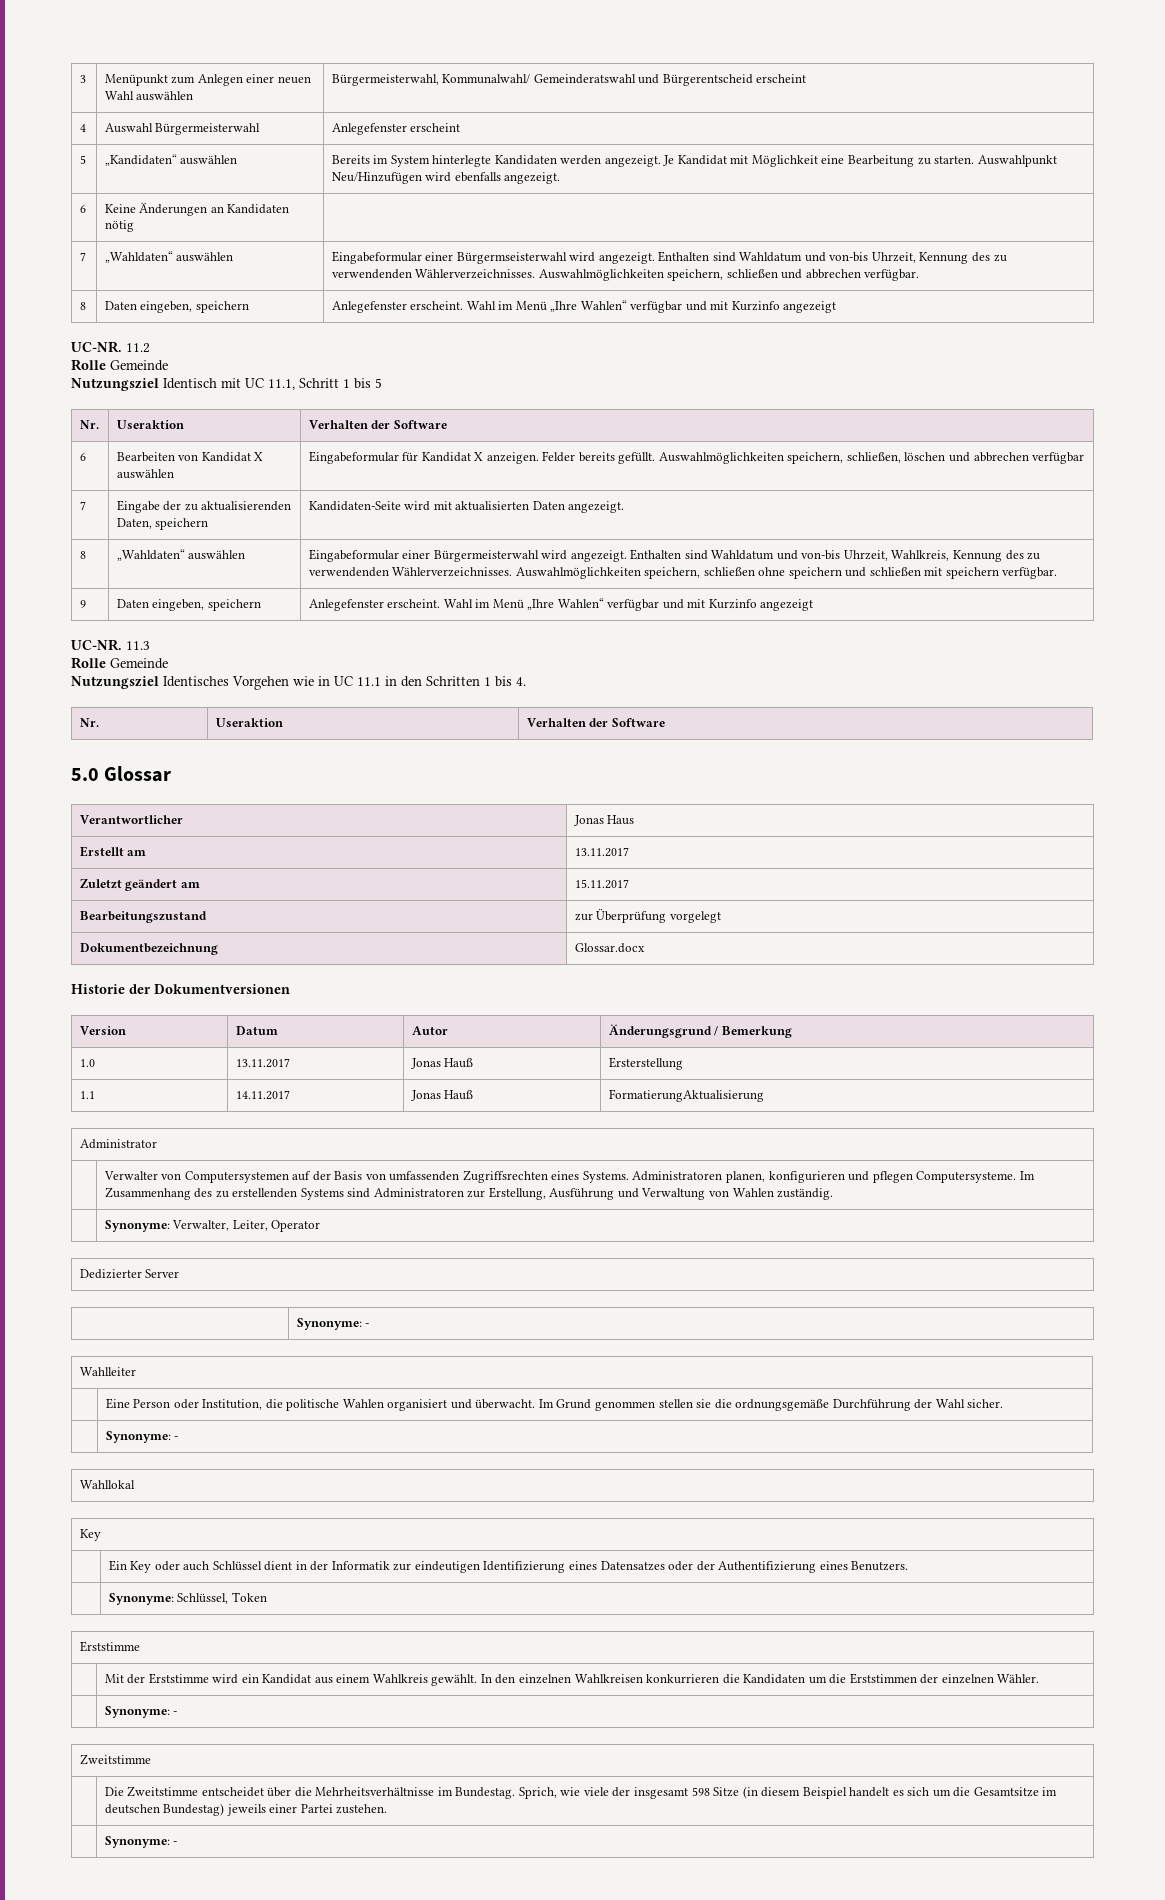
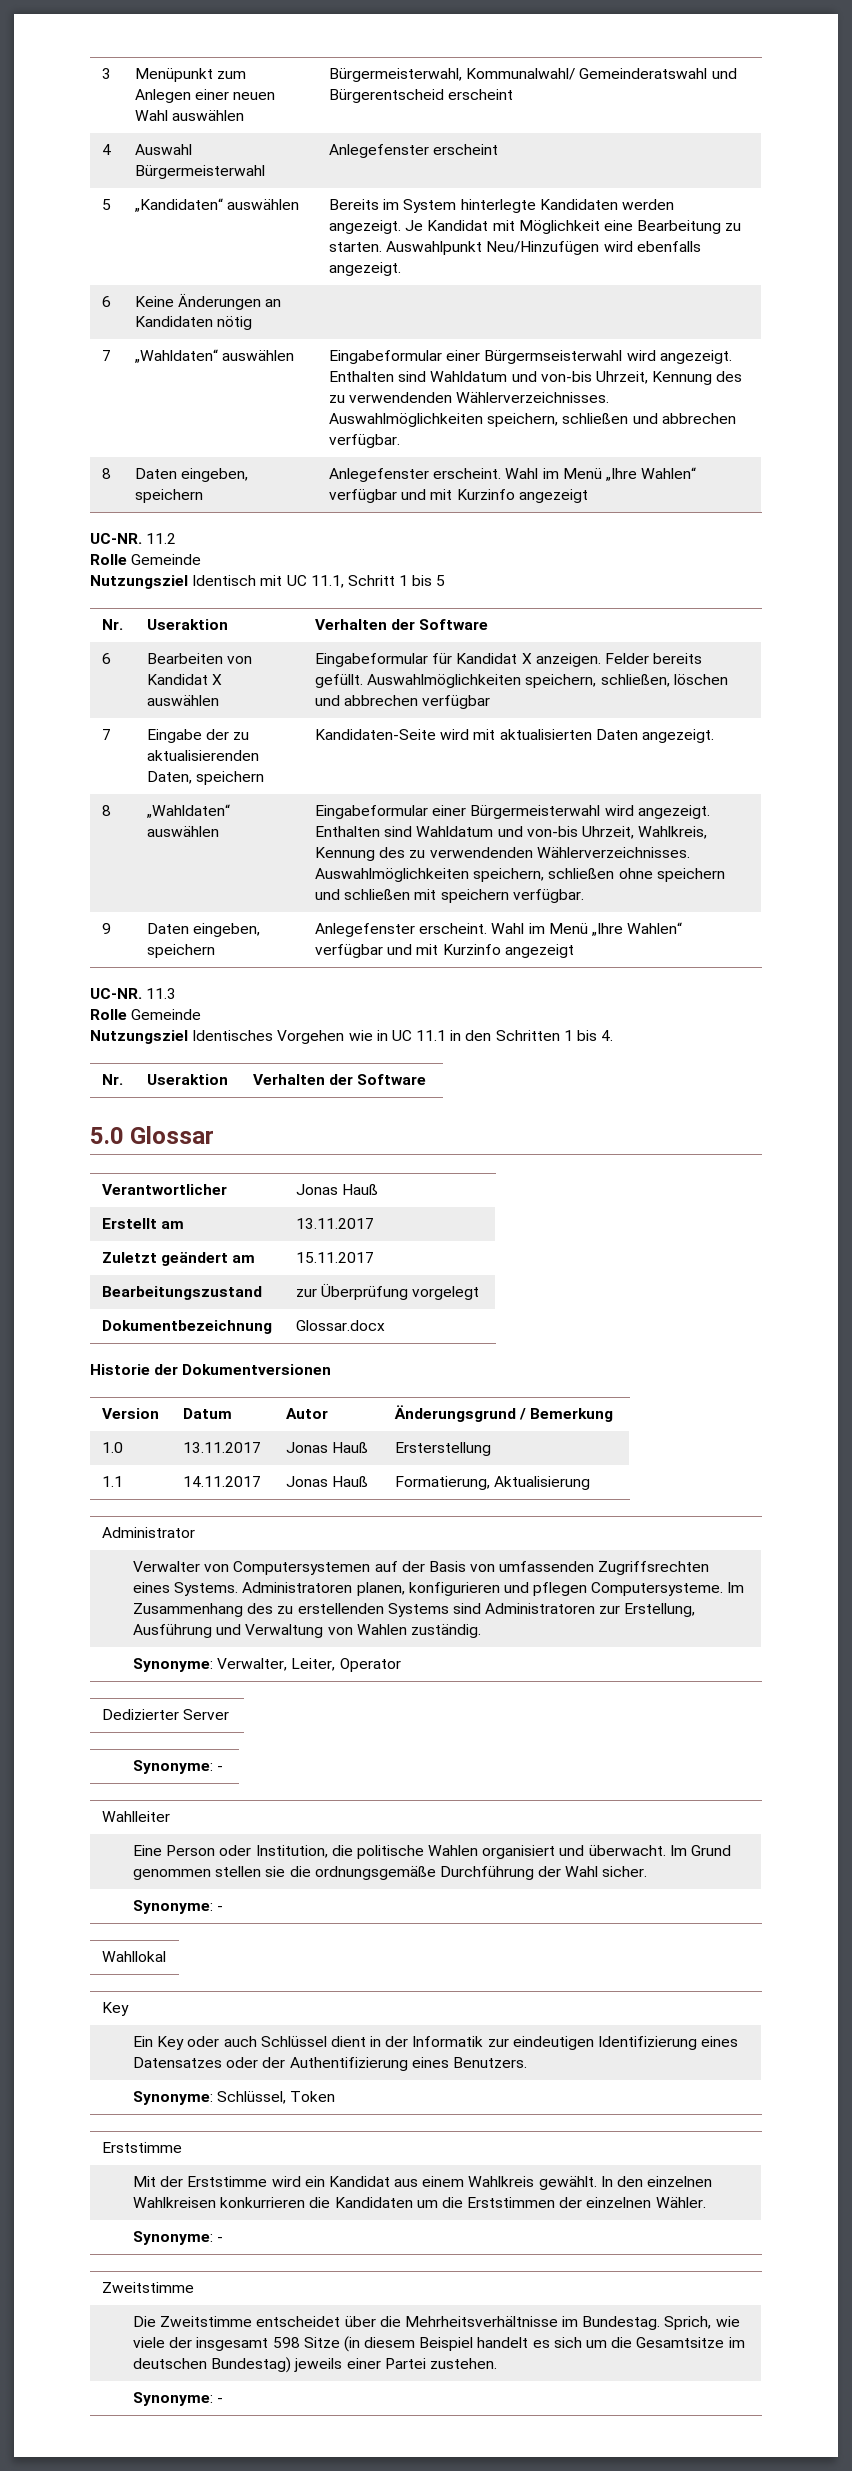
- Verantwortlicher | Jonas Haus
+ Verantwortlicher | Jonas Hauß
- 1.1 | 14.11.2017 | Jonas Hauß | FormatierungAktualisierung
+ 1.1 | 14.11.2017 | Jonas Hauß | Formatierung, Aktualisierung

